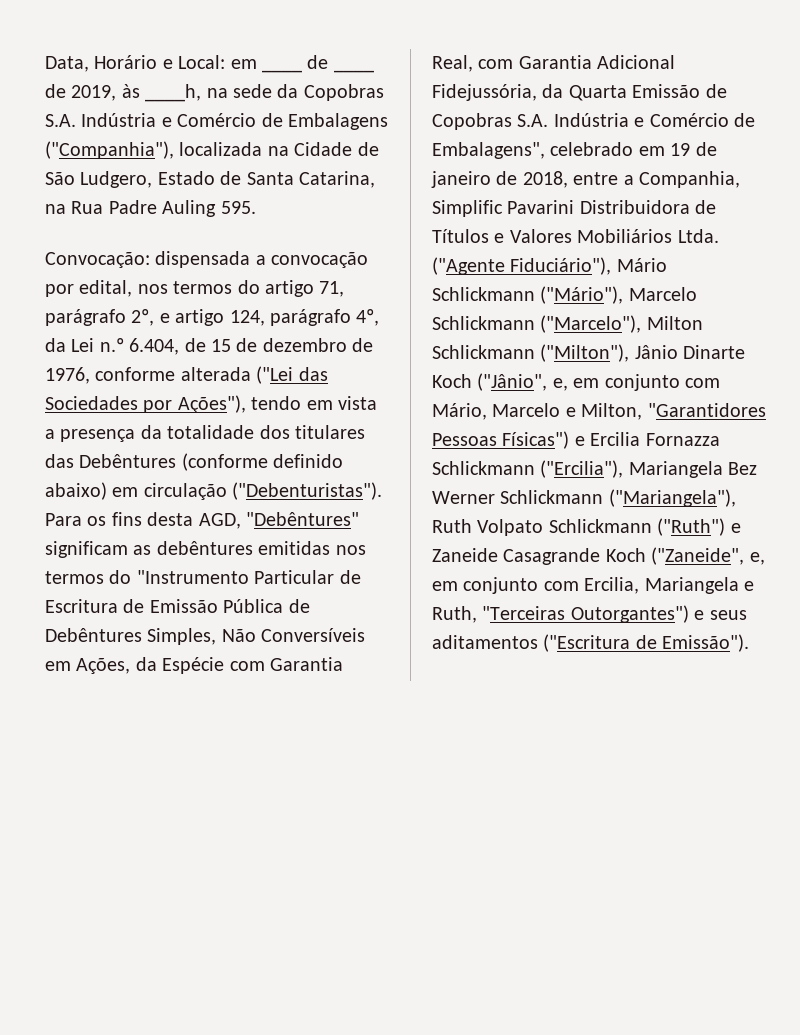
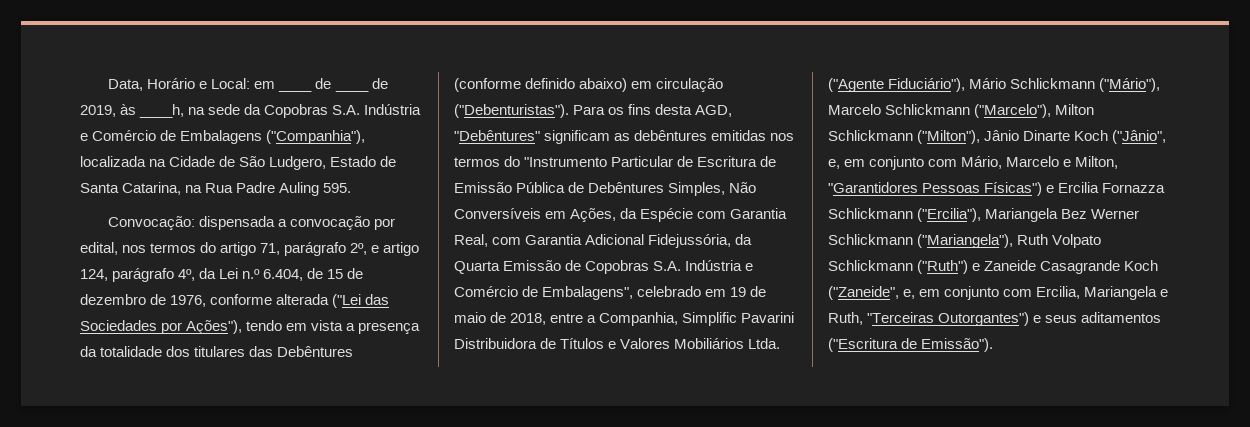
- Para os fins desta AGD, "Debêntures" significam as debêntures emitidas nos termos do "Instrumento Particular de Escritura de Emissão Pública de Debêntures Simples, Não Conversíveis em Ações, da Espécie com Garantia Real, com Garantia Adicional Fidejussória, da Quarta Emissão de Copobras S.A. Indústria e Comércio de Embalagens", celebrado em 19 de janeiro de 2018, entre a Companhia, Simplific Pavarini Distribuidora de Títulos e Valores Mobiliários Ltda.
+ Para os fins desta AGD, "Debêntures" significam as debêntures emitidas nos termos do "Instrumento Particular de Escritura de Emissão Pública de Debêntures Simples, Não Conversíveis em Ações, da Espécie com Garantia Real, com Garantia Adicional Fidejussória, da Quarta Emissão de Copobras S.A. Indústria e Comércio de Embalagens", celebrado em 19 de maio de 2018, entre a Companhia, Simplific Pavarini Distribuidora de Títulos e Valores Mobiliários Ltda.

